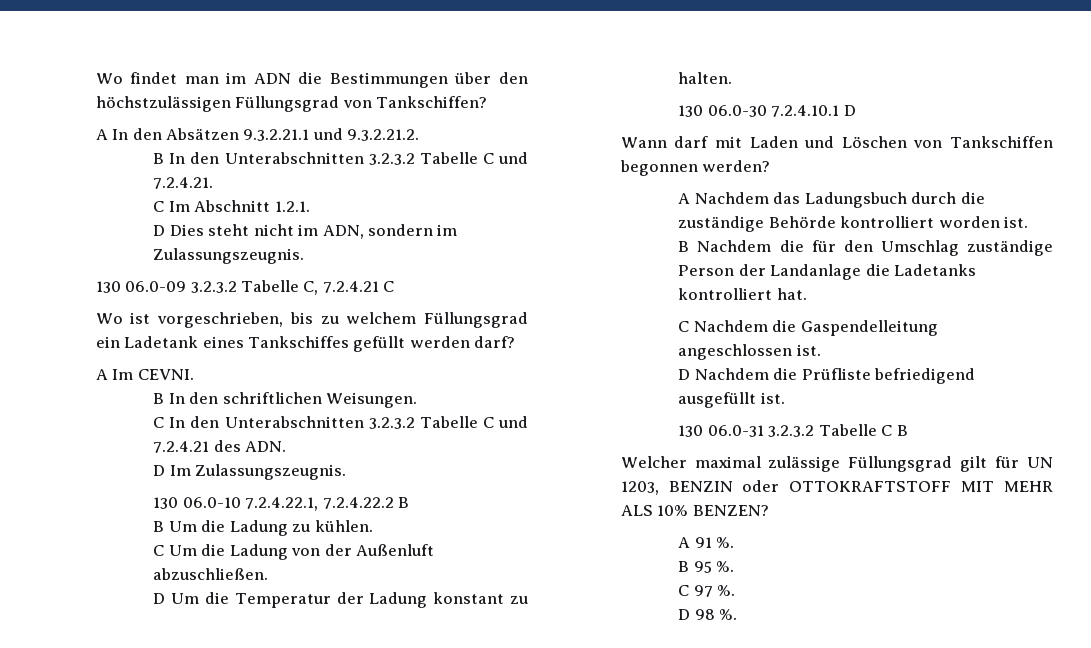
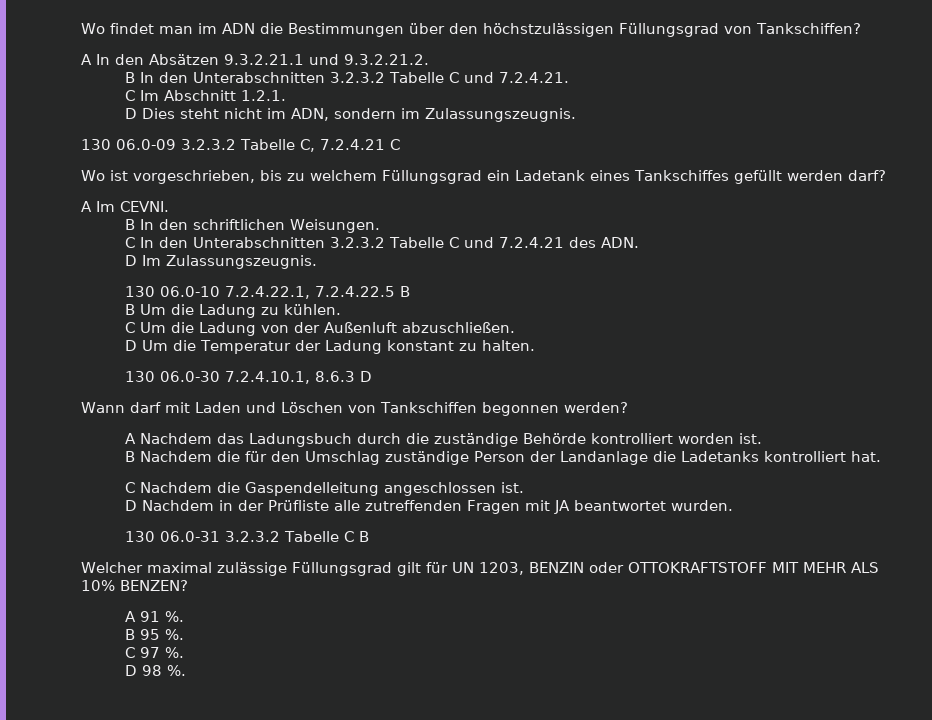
- 130 06.0-10 7.2.4.22.1, 7.2.4.22.2 B
+ 130 06.0-10 7.2.4.22.1, 7.2.4.22.5 B
- 130 06.0-30 7.2.4.10.1 D
+ 130 06.0-30 7.2.4.10.1, 8.6.3 D
- D Nachdem die Prüfliste befriedigend ausgefüllt ist.
+ D Nachdem in der Prüfliste alle zutreffenden Fragen mit JA beantwortet wurden.

